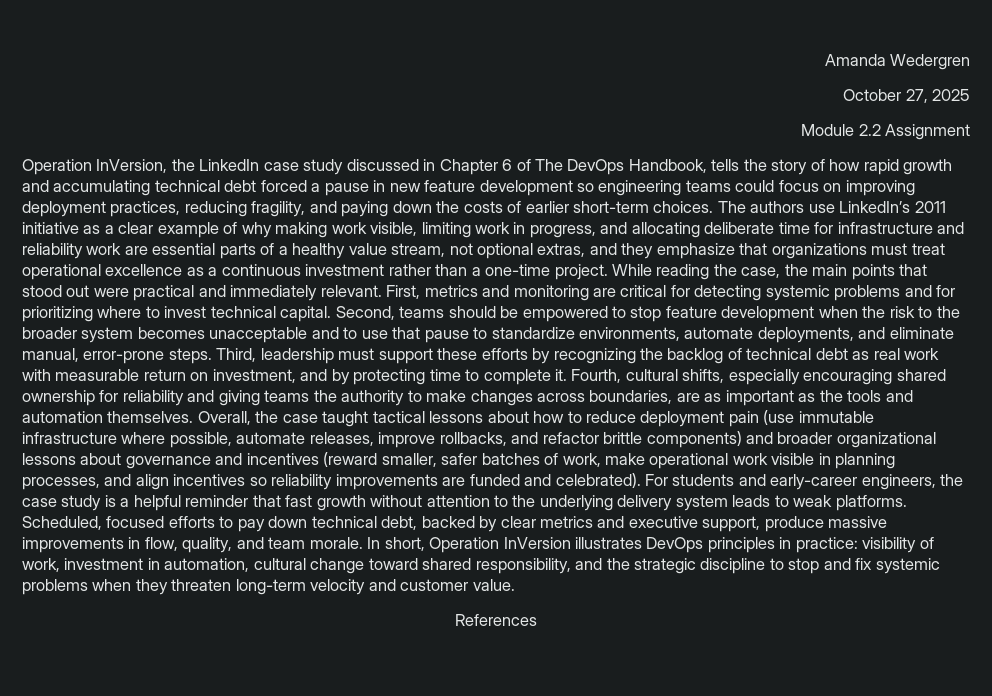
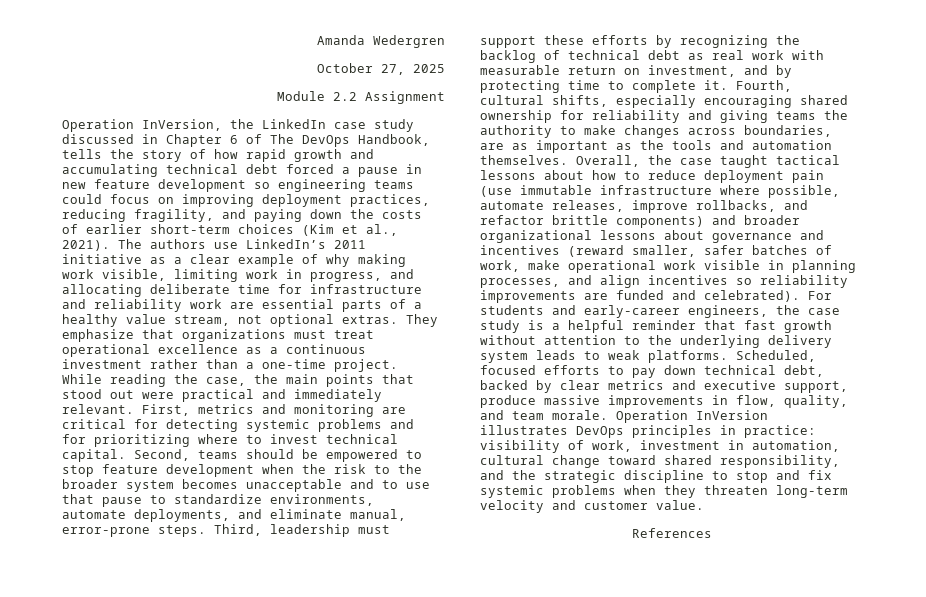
- Operation InVersion, the LinkedIn case study discussed in Chapter 6 of The DevOps Handbook, tells the story of how rapid growth and accumulating technical debt forced a pause in new feature development so engineering teams could focus on improving deployment practices, reducing fragility, and paying down the costs of earlier short-term choices.
+ Operation InVersion, the LinkedIn case study discussed in Chapter 6 of The DevOps Handbook, tells the story of how rapid growth and accumulating technical debt forced a pause in new feature development so engineering teams could focus on improving deployment practices, reducing fragility, and paying down the costs of earlier short-term choices (Kim et al., 2021).
- The authors use LinkedIn’s 2011 initiative as a clear example of why making work visible, limiting work in progress, and allocating deliberate time for infrastructure and reliability work are essential parts of a healthy value stream, not optional extras, and they emphasize that organizations must treat operational excellence as a continuous investment rather than a one-time project.
+ The authors use LinkedIn’s 2011 initiative as a clear example of why making work visible, limiting work in progress, and allocating deliberate time for infrastructure and reliability work are essential parts of a healthy value stream, not optional extras. They emphasize that organizations must treat operational excellence as a continuous investment rather than a one-time project.
- In short, Operation InVersion illustrates DevOps principles in practice: visibility of work, investment in automation, cultural change toward shared responsibility, and the strategic discipline to stop and fix systemic problems when they threaten long-term velocity and customer value.
+ Operation InVersion illustrates DevOps principles in practice: visibility of work, investment in automation, cultural change toward shared responsibility, and the strategic discipline to stop and fix systemic problems when they threaten long-term velocity and customer value.

